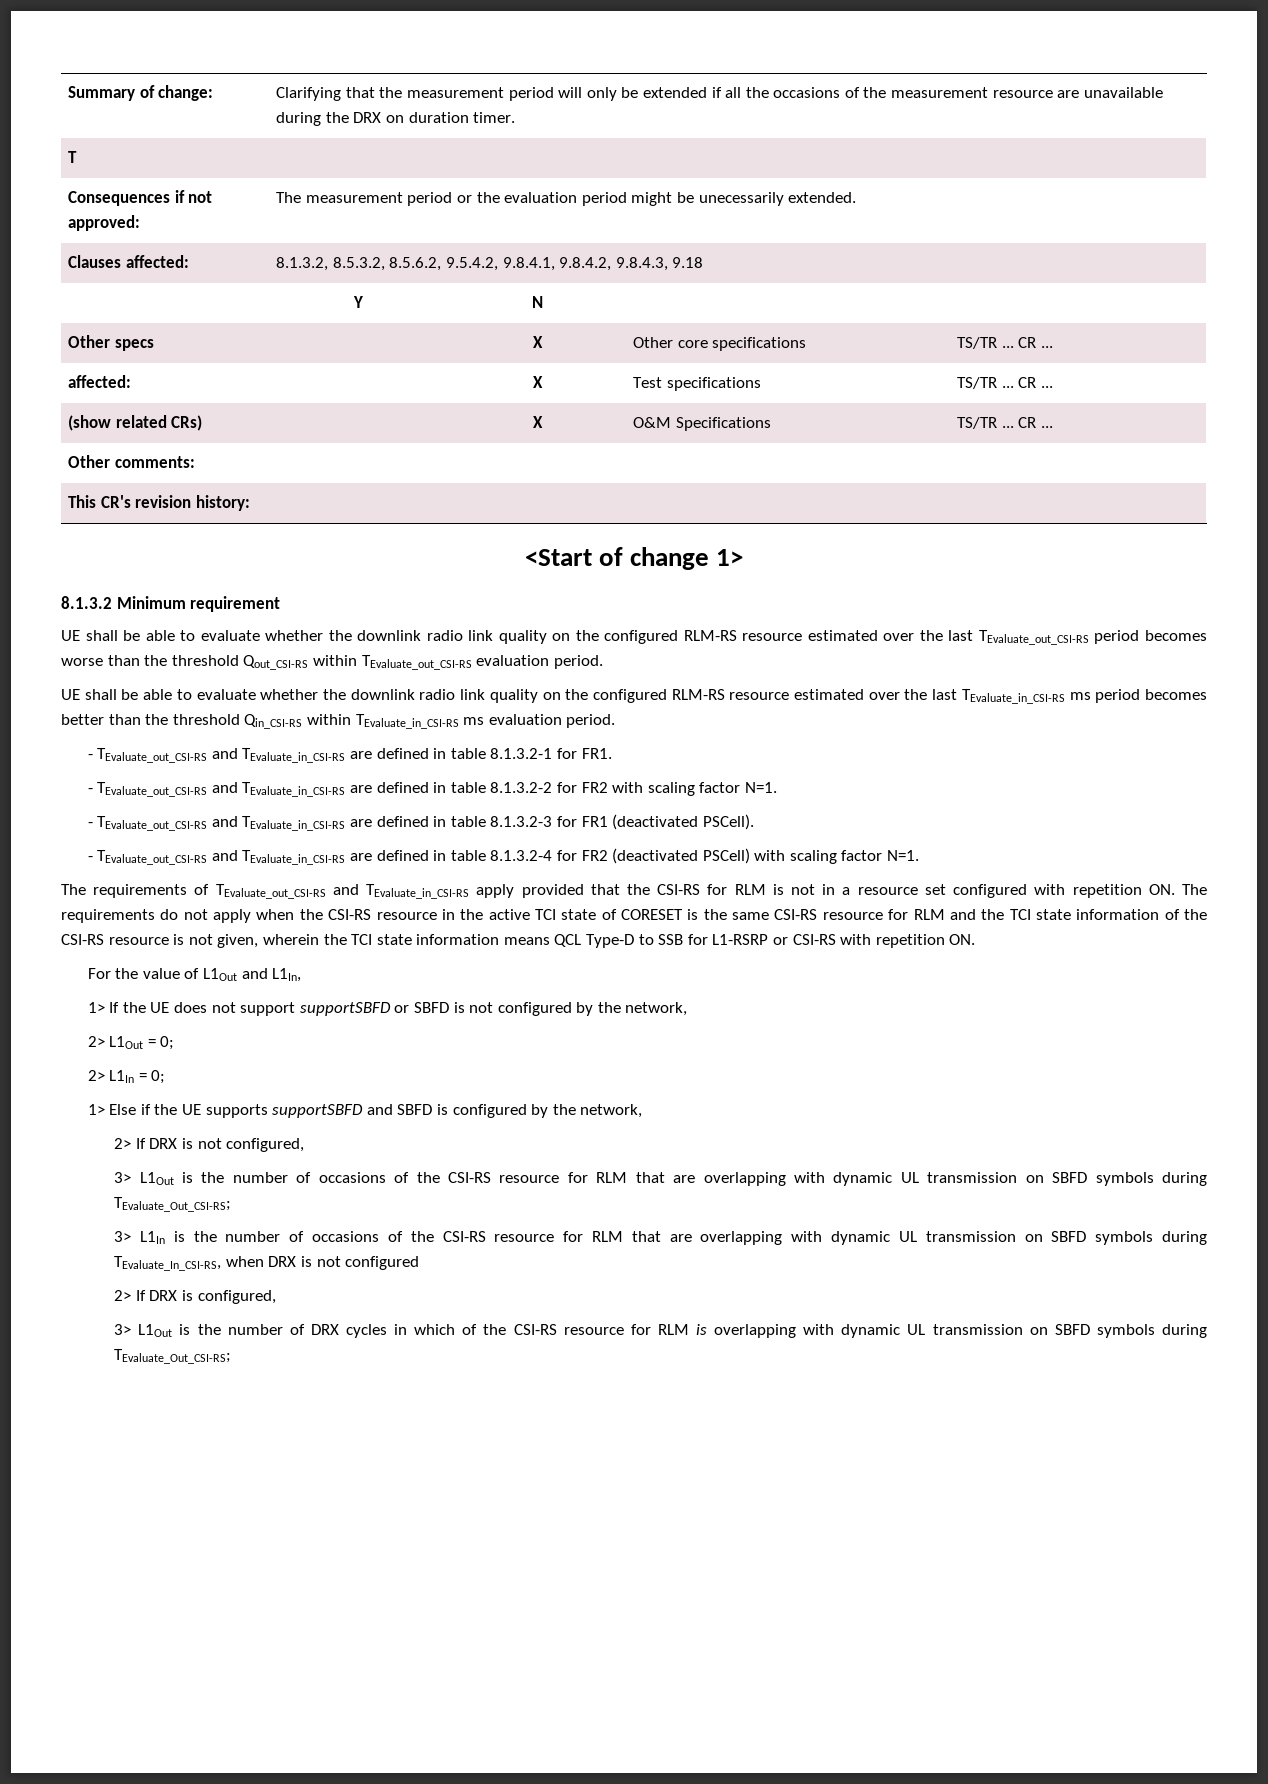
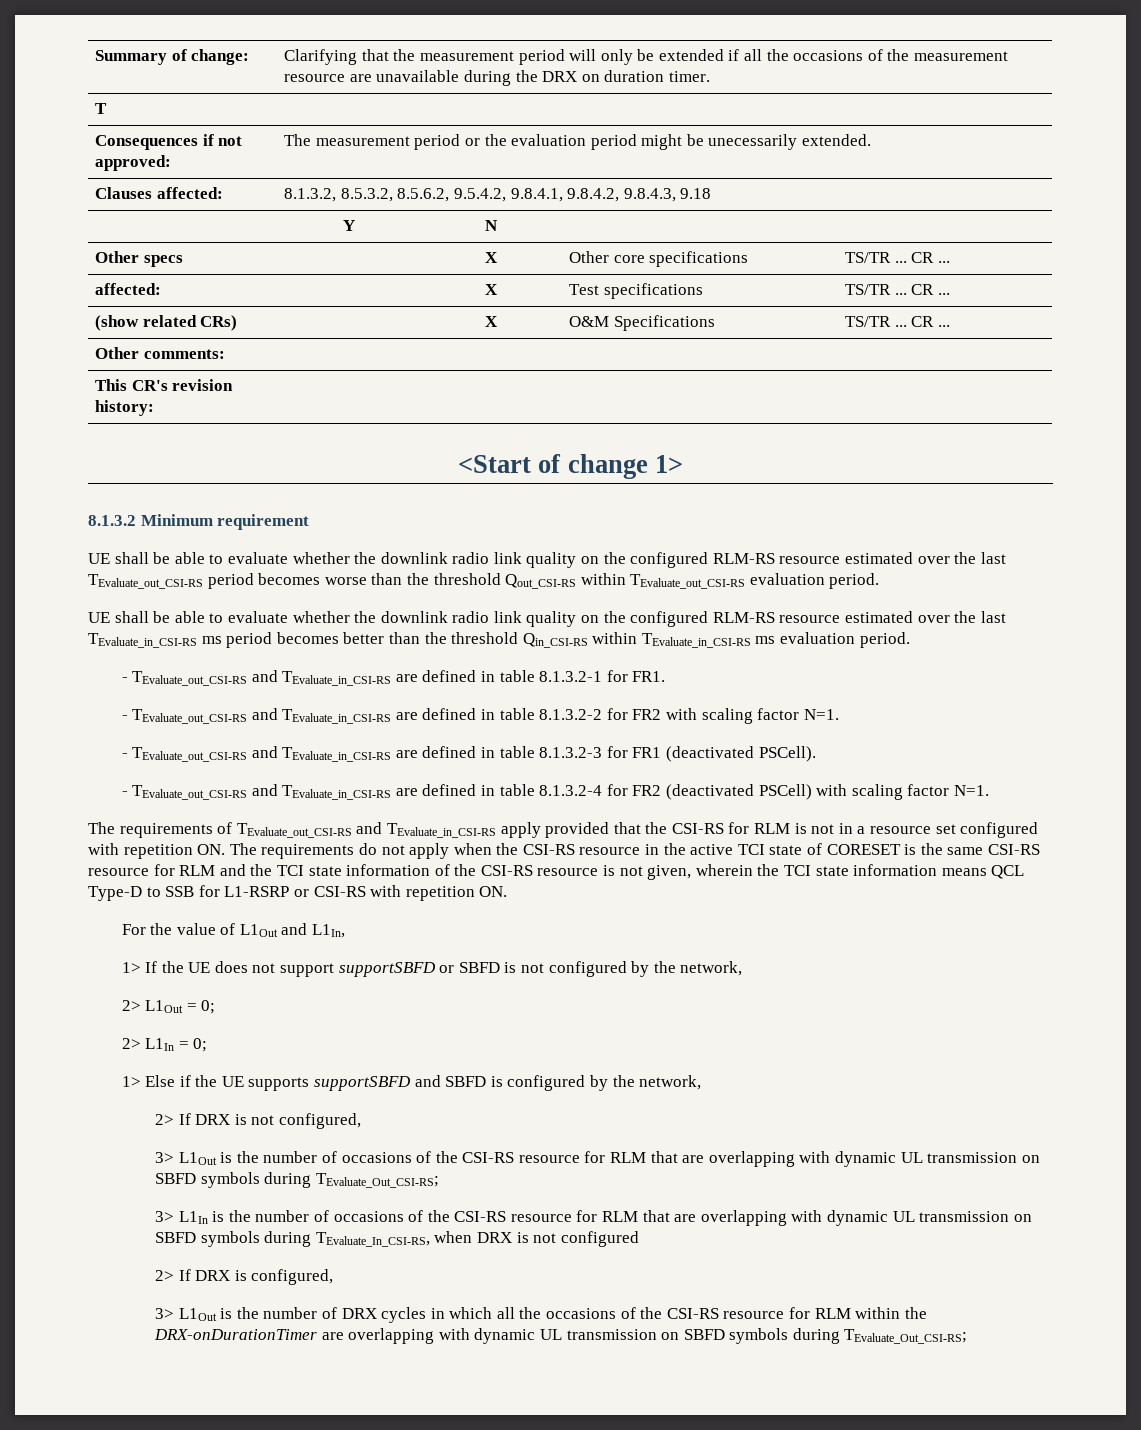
- 3> L1Out is the number of DRX cycles in which of the CSI-RS resource for RLM is overlapping with dynamic UL transmission on SBFD symbols during TEvaluate_Out_CSI-RS;
+ 3> L1Out is the number of DRX cycles in which all the occasions of the CSI-RS resource for RLM within the DRX-onDurationTimer are overlapping with dynamic UL transmission on SBFD symbols during TEvaluate_Out_CSI-RS;

